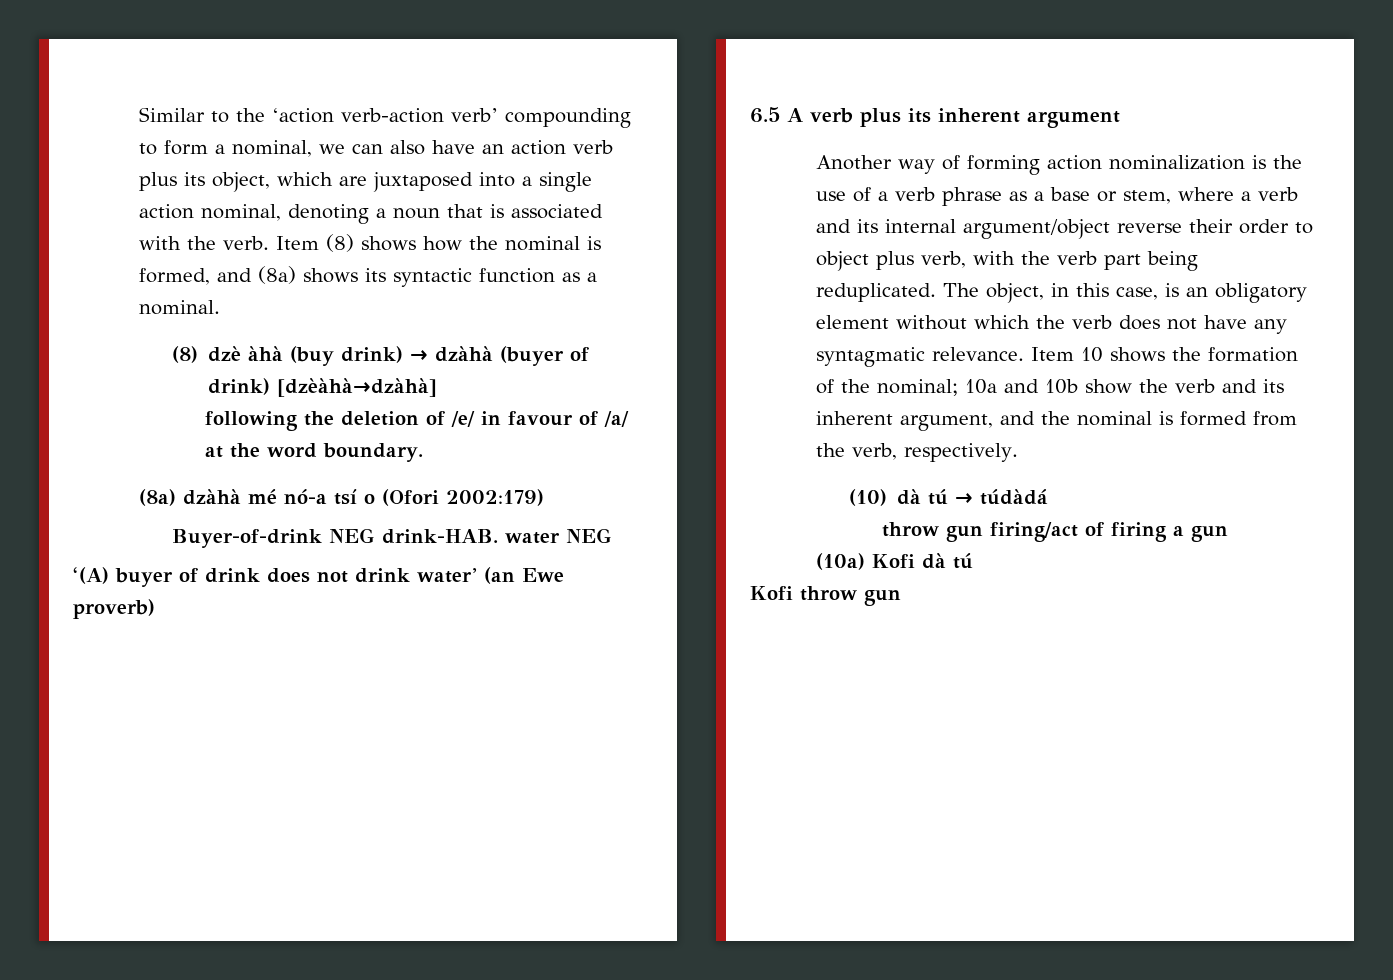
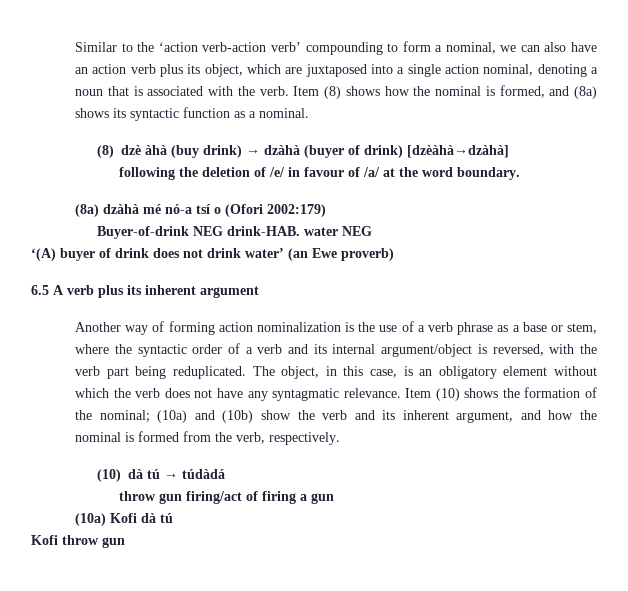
- Another way of forming action nominalization is the use of a verb phrase as a base or stem, where a verb and its internal argument/object reverse their order to object plus verb, with the verb part being reduplicated.
+ Another way of forming action nominalization is the use of a verb phrase as a base or stem, where the syntactic order of a verb and its internal argument/object is reversed, with the verb part being reduplicated.
- Item 10 shows the formation of the nominal; 10a and 10b show the verb and its inherent argument, and the nominal is formed from the verb, respectively.
+ Item (10) shows the formation of the nominal; (10a) and (10b) show the verb and its inherent argument, and how the nominal is formed from the verb, respectively.

